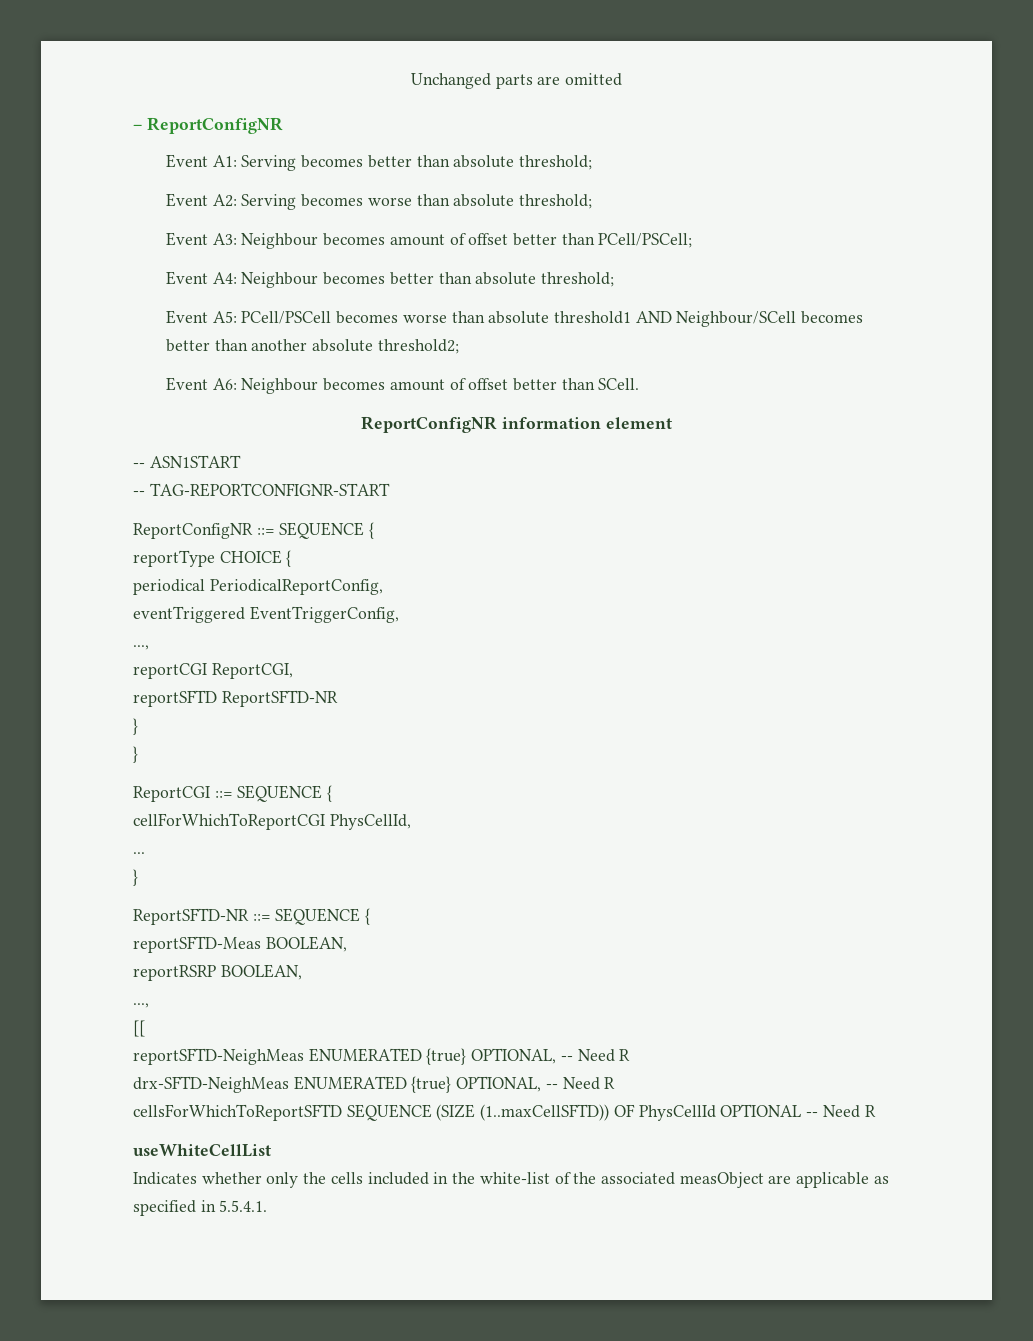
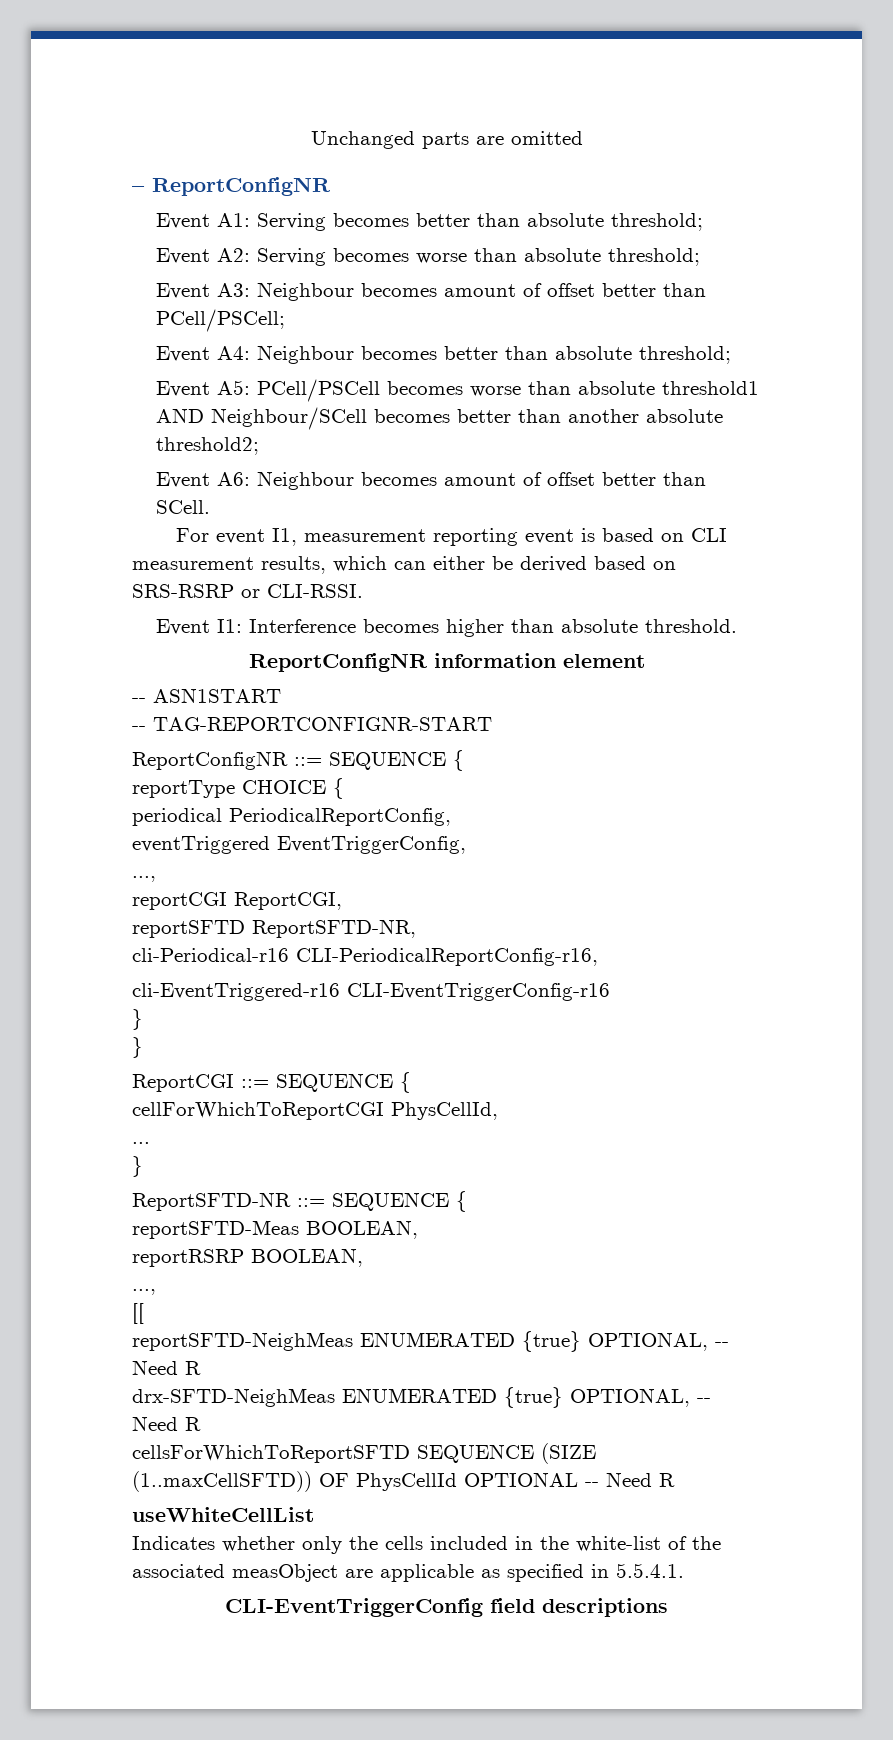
+ For event I1, measurement reporting event is based on CLI measurement results, which can either be derived based on SRS-RSRP or CLI-RSSI.
+ Event I1: Interference becomes higher than absolute threshold.
- reportSFTD ReportSFTD-NR
+ reportSFTD ReportSFTD-NR,
+ cli-Periodical-r16 CLI-PeriodicalReportConfig-r16,
+ cli-EventTriggered-r16 CLI-EventTriggerConfig-r16
+ CLI-EventTriggerConfig field descriptions

